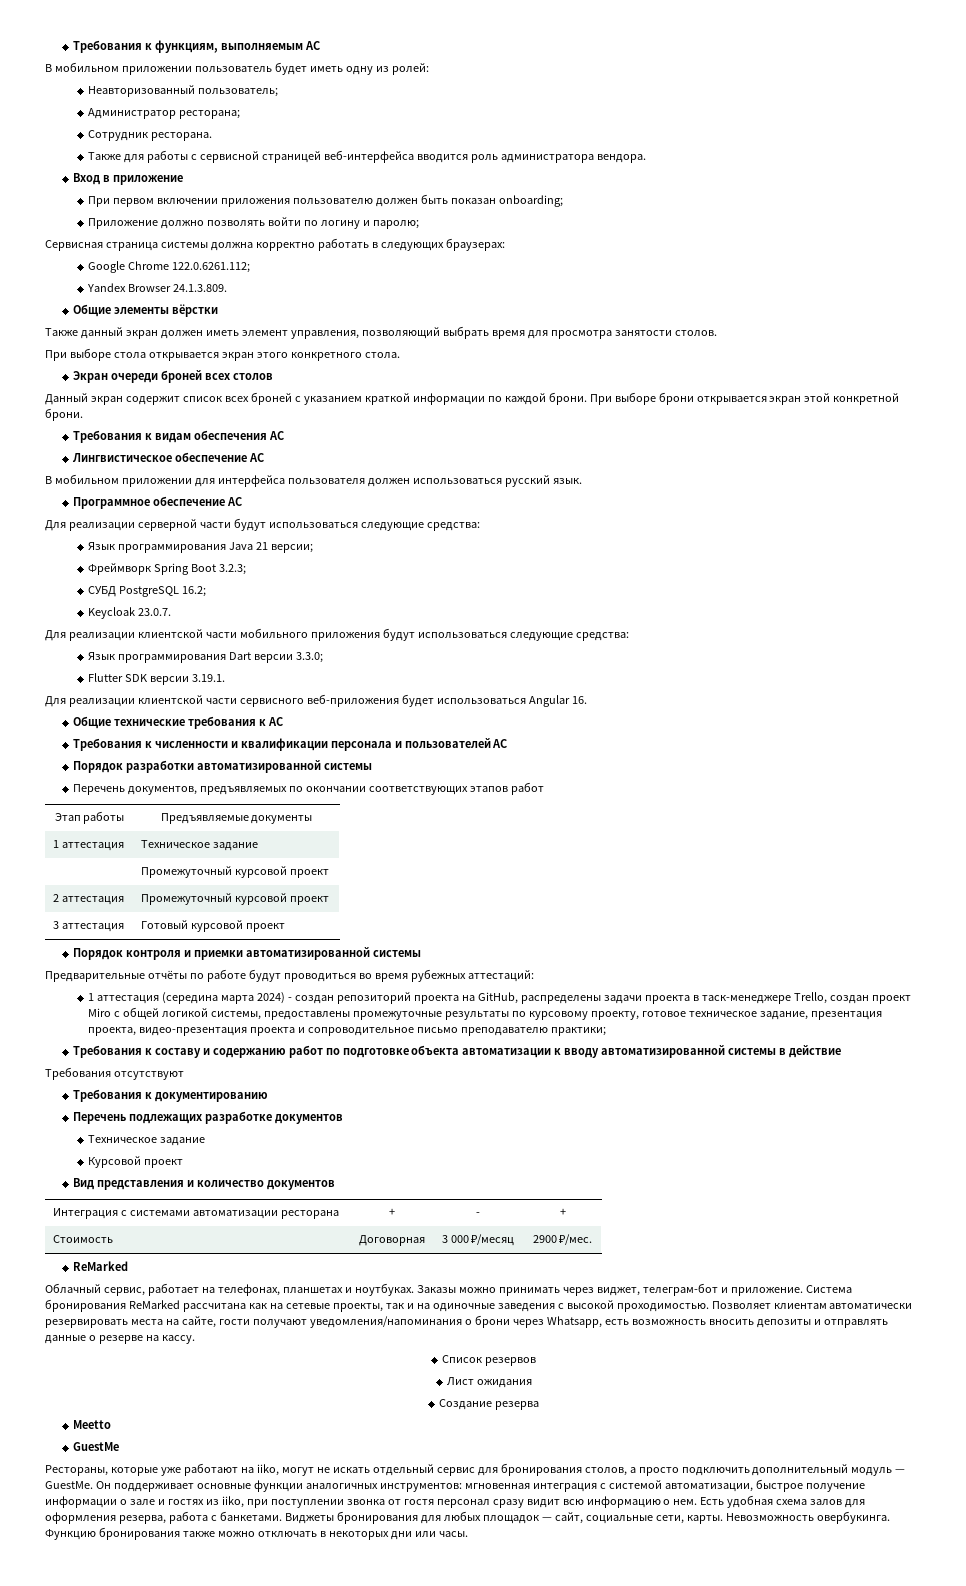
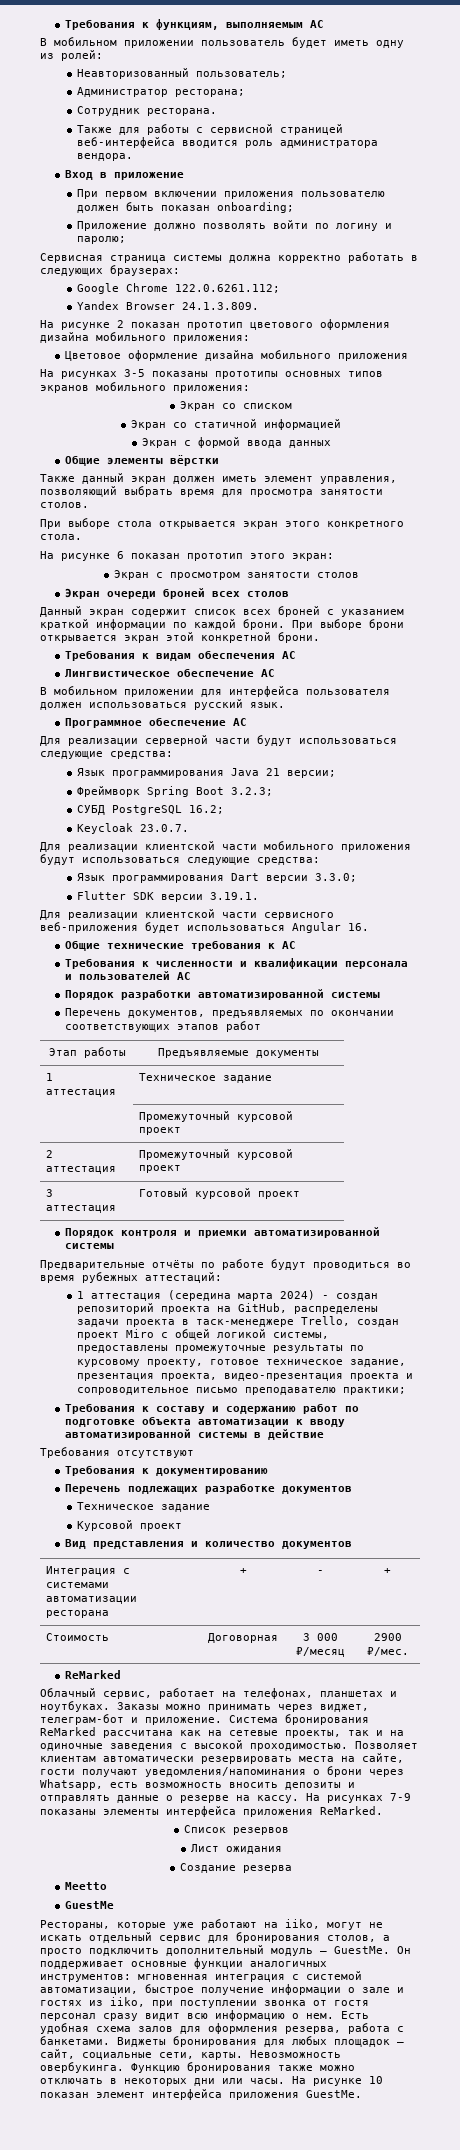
+ На рисунке 2 показан прототип цветового оформления дизайна мобильного приложения:
+ Цветовое оформление дизайна мобильного приложения
+ На рисунках 3-5 показаны прототипы основных типов экранов мобильного приложения:
+ Экран со списком
+ Экран со статичной информацией
+ Экран с формой ввода данных
+ На рисунке 6 показан прототип этого экран:
+ Экран с просмотром занятости столов
+ На рисунках 7-9 показаны элементы интерфейса приложения ReMarked.
+ На рисунке 10 показан элемент интерфейса приложения GuestMe.

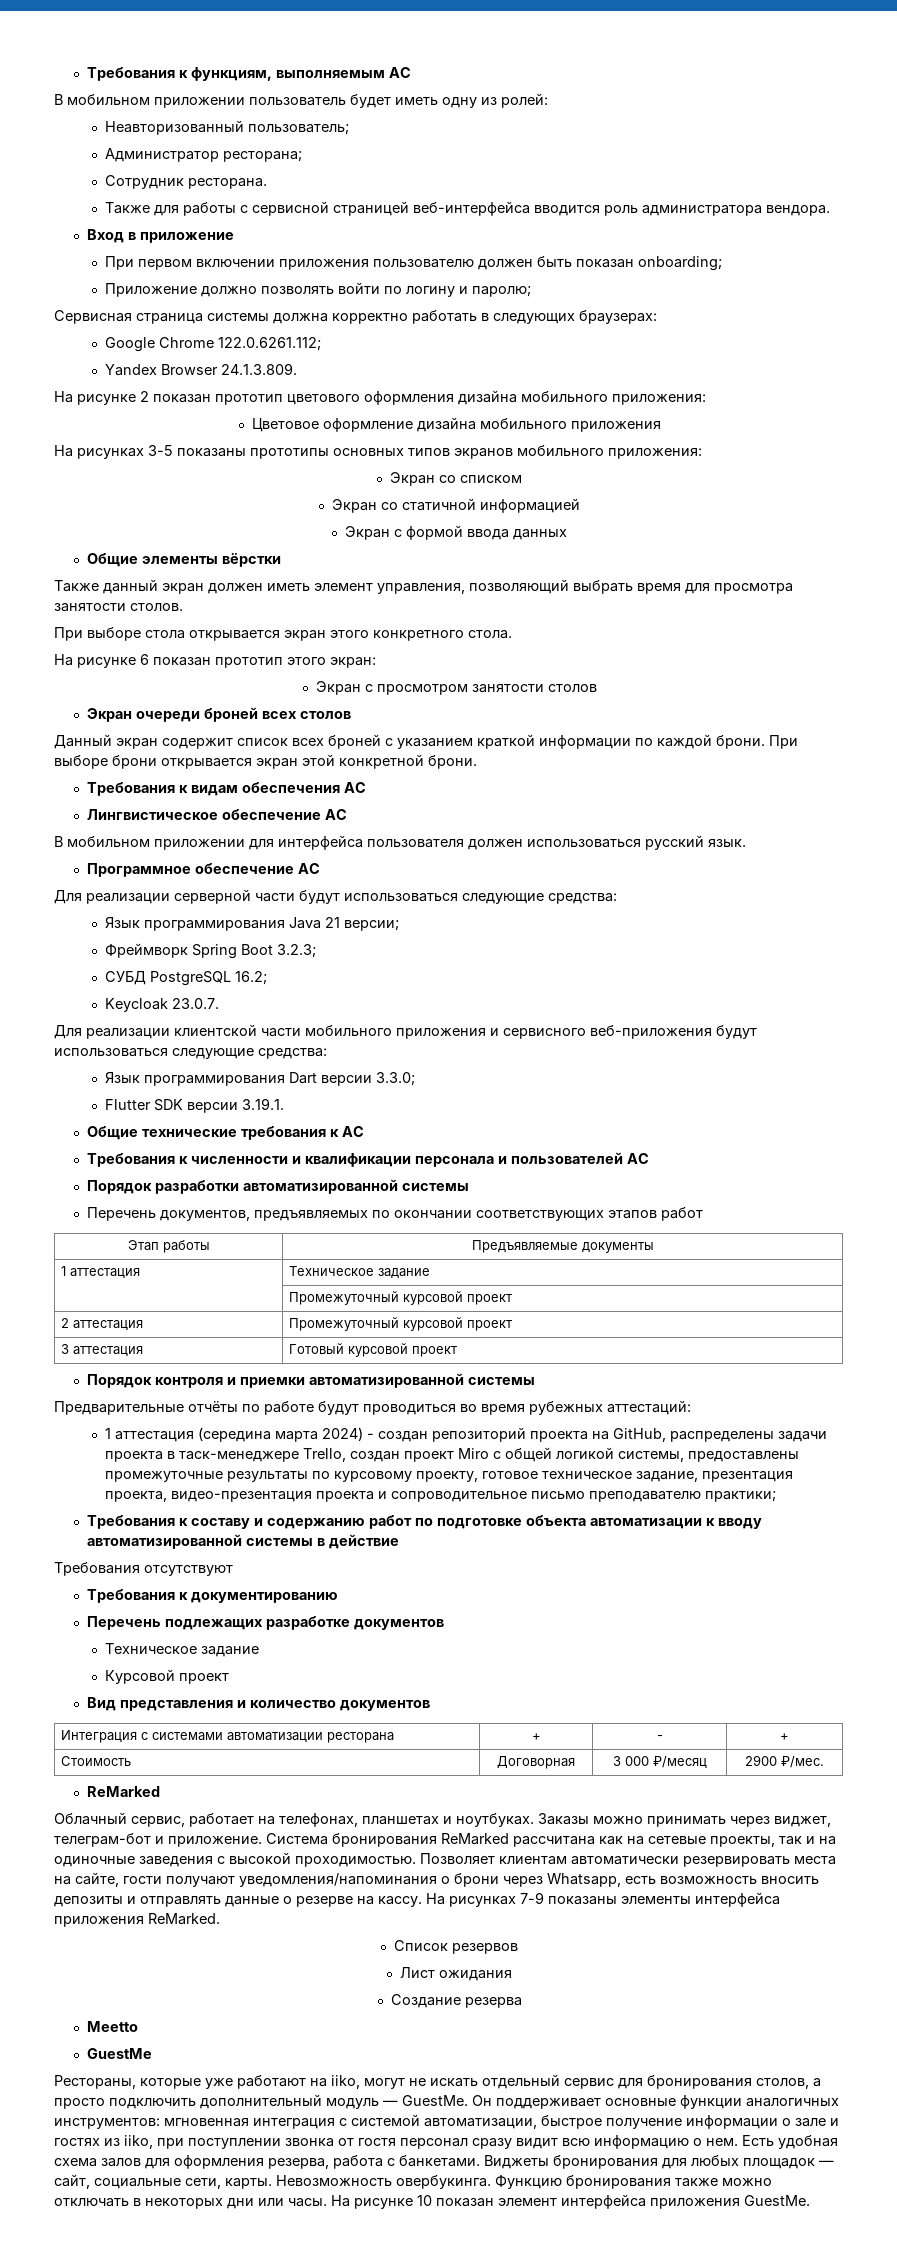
- Для реализации клиентской части мобильного приложения будут использоваться следующие средства:
+ Для реализации клиентской части мобильного приложения и сервисного веб-приложения будут использоваться следующие средства:
- Для реализации клиентской части сервисного веб-приложения будет использоваться Angular 16.

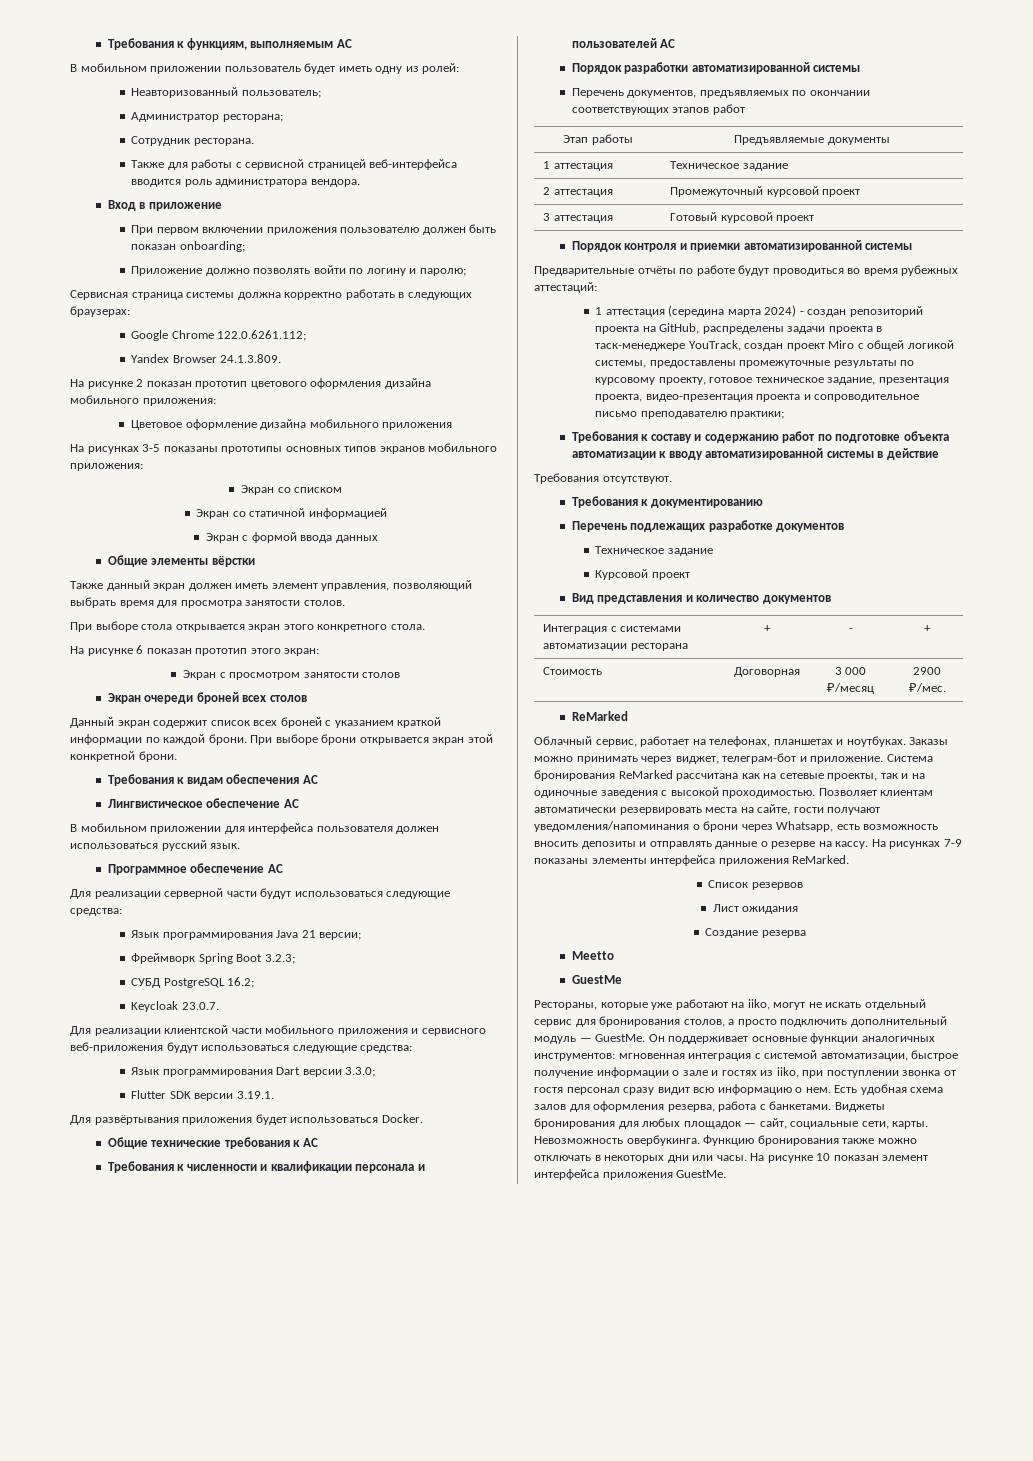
+ Для развёртывания приложения будет использоваться Docker.
  1 аттестация | Техническое задание
- | Промежуточный курсовой проект
- 1 аттестация (середина марта 2024) - создан репозиторий проекта на GitHub, распределены задачи проекта в таск-менеджере Trello, создан проект Miro с общей логикой системы, предоставлены промежуточные результаты по курсовому проекту, готовое техническое задание, презентация проекта, видео-презентация проекта и сопроводительное письмо преподавателю практики;
+ 1 аттестация (середина марта 2024) - создан репозиторий проекта на GitHub, распределены задачи проекта в таск-менеджере YouTrack, создан проект Miro с общей логикой системы, предоставлены промежуточные результаты по курсовому проекту, готовое техническое задание, презентация проекта, видео-презентация проекта и сопроводительное письмо преподавателю практики;
- Требования отсутствуют
+ Требования отсутствуют.

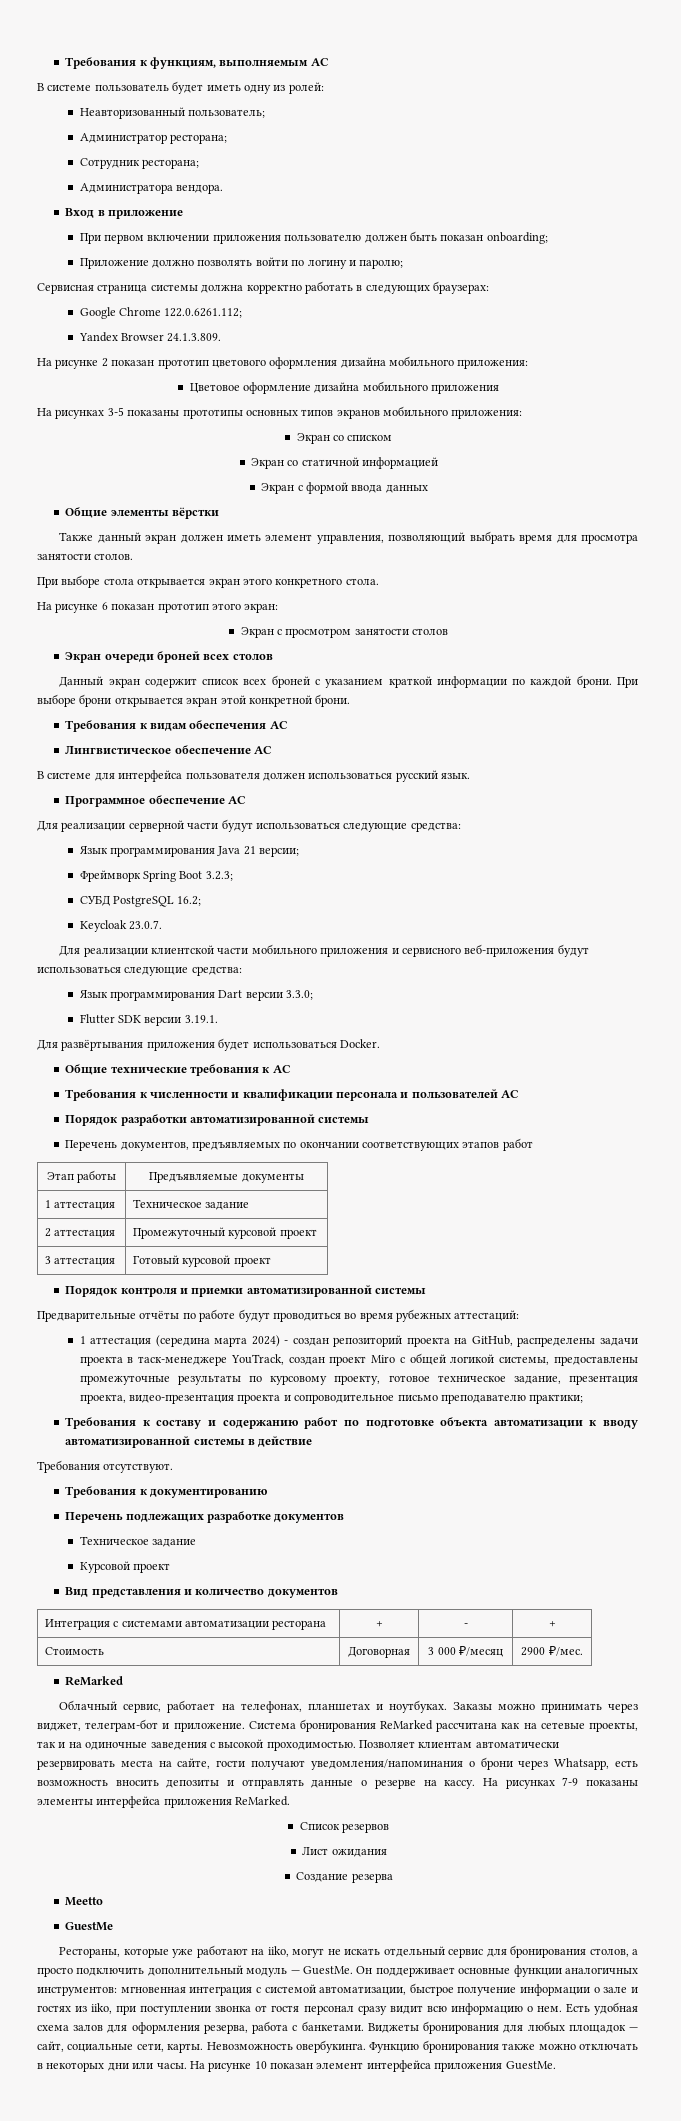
- В мобильном приложении пользователь будет иметь одну из ролей:
+ В системе пользователь будет иметь одну из ролей:
- Сотрудник ресторана.
- Также для работы с сервисной страницей веб-интерфейса вводится роль администратора вендора.
+ Сотрудник ресторана;
+ Администратора вендора.
- В мобильном приложении для интерфейса пользователя должен использоваться русский язык.
+ В системе для интерфейса пользователя должен использоваться русский язык.

